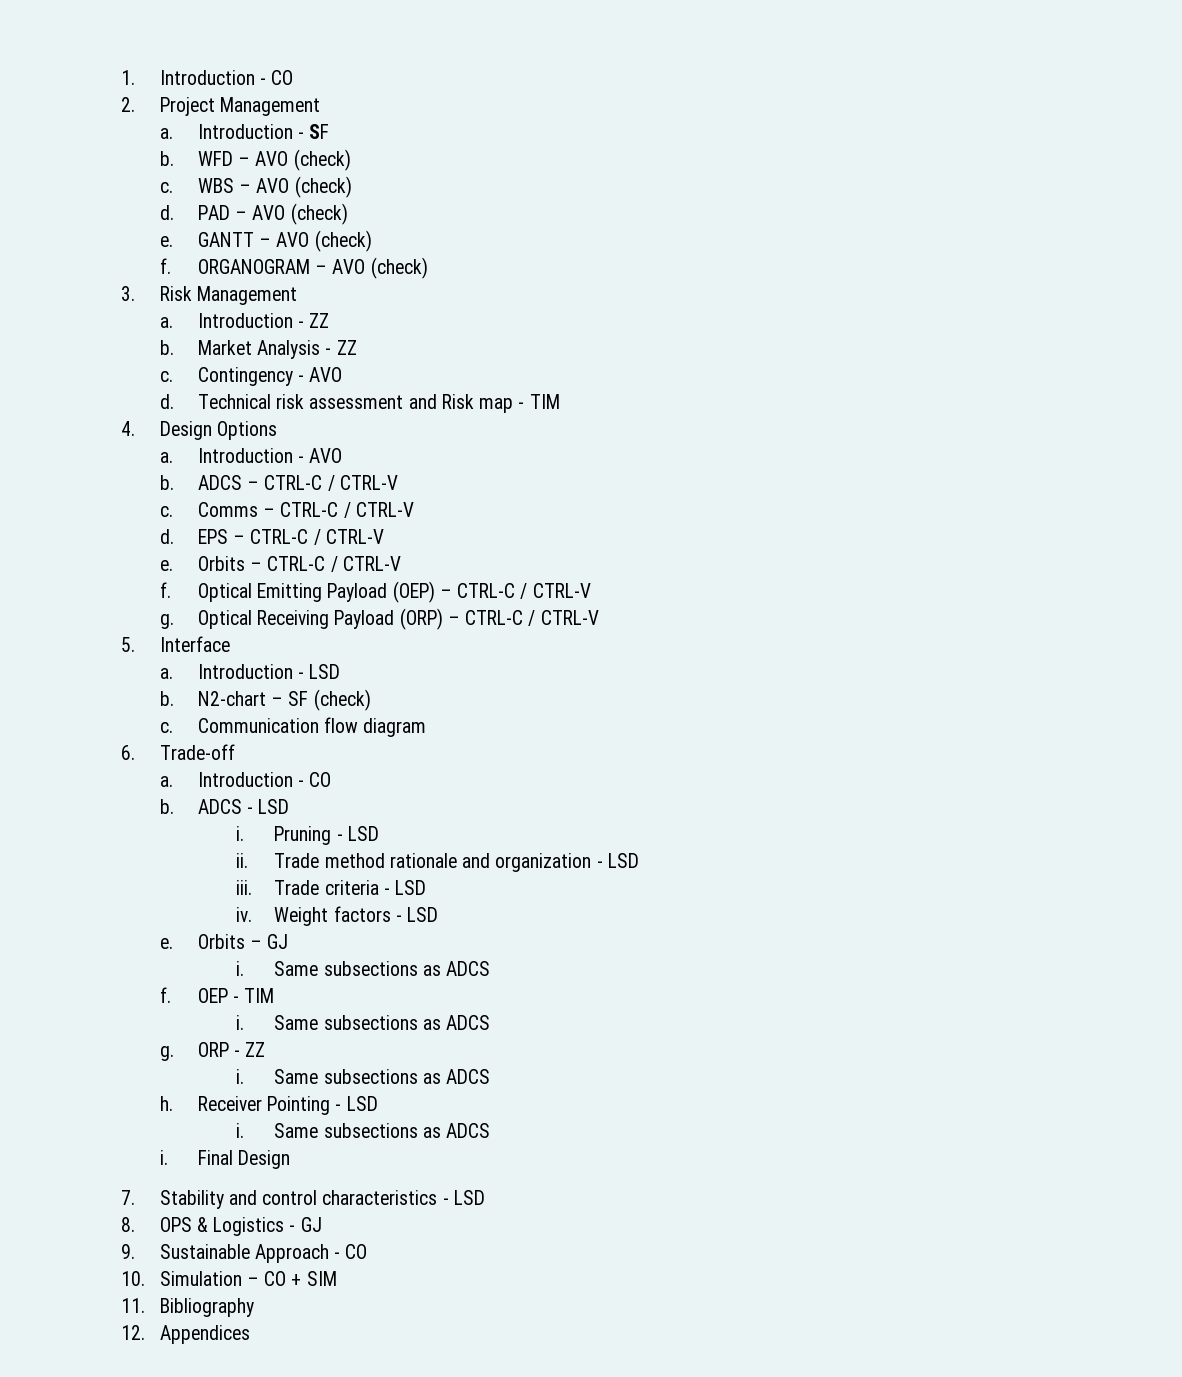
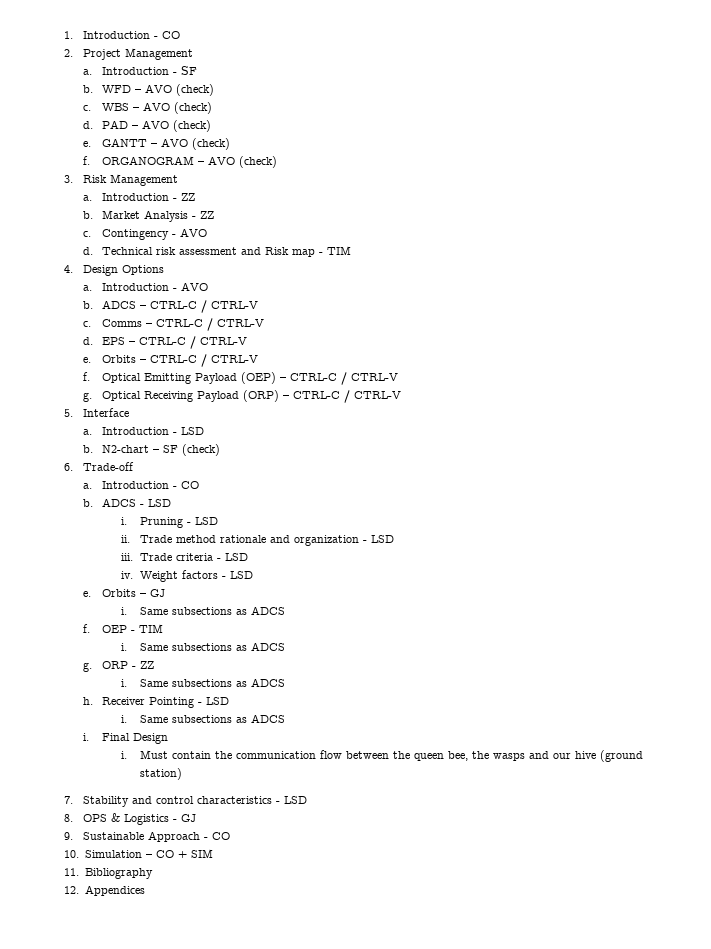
- c. Communication flow diagram
+ i. Must contain the communication flow between the queen bee, the wasps and our hive (ground station)

